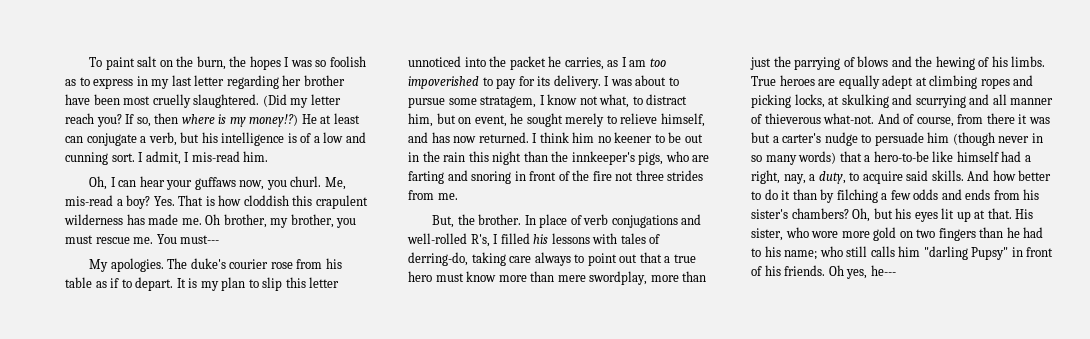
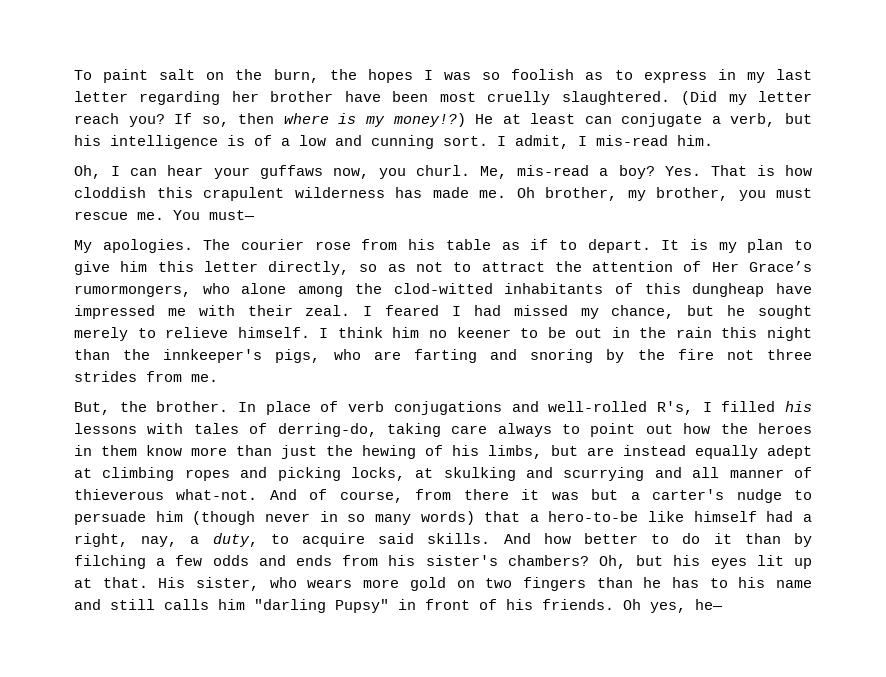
- You must---
+ You must—
- The duke's courier rose from his table as if to depart.
+ The courier rose from his table as if to depart.
- It is my plan to slip this letter unnoticed into the packet he carries, as I am too impoverished to pay for its delivery. I was about to pursue some stratagem, I know not what, to distract him, but on event, he sought merely to relieve himself, and has now returned.
+ It is my plan to give him this letter directly, so as not to attract the attention of Her Grace’s rumormongers, who alone among the clod-witted inhabitants of this dungheap have impressed me with their zeal. I feared I had missed my chance, but he sought merely to relieve himself.
- I think him no keener to be out in the rain this night than the innkeeper's pigs, who are farting and snoring in front of the fire not three strides from me.
+ I think him no keener to be out in the rain this night than the innkeeper's pigs, who are farting and snoring by the fire not three strides from me.
- In place of verb conjugations and well-rolled R's, I filled his lessons with tales of derring-do, taking care always to point out that a true hero must know more than mere swordplay, more than just the parrying of blows and the hewing of his limbs. True heroes are equally adept at climbing ropes and picking locks, at skulking and scurrying and all manner of thieverous what-not.
+ In place of verb conjugations and well-rolled R's, I filled his lessons with tales of derring-do, taking care always to point out how the heroes in them know more than just the hewing of his limbs, but are instead equally adept at climbing ropes and picking locks, at skulking and scurrying and all manner of thieverous what-not.
- His sister, who wore more gold on two fingers than he had to his name; who still calls him "darling Pupsy" in front of his friends.
+ His sister, who wears more gold on two fingers than he has to his name and still calls him "darling Pupsy" in front of his friends.
- Oh yes, he---
+ Oh yes, he—

